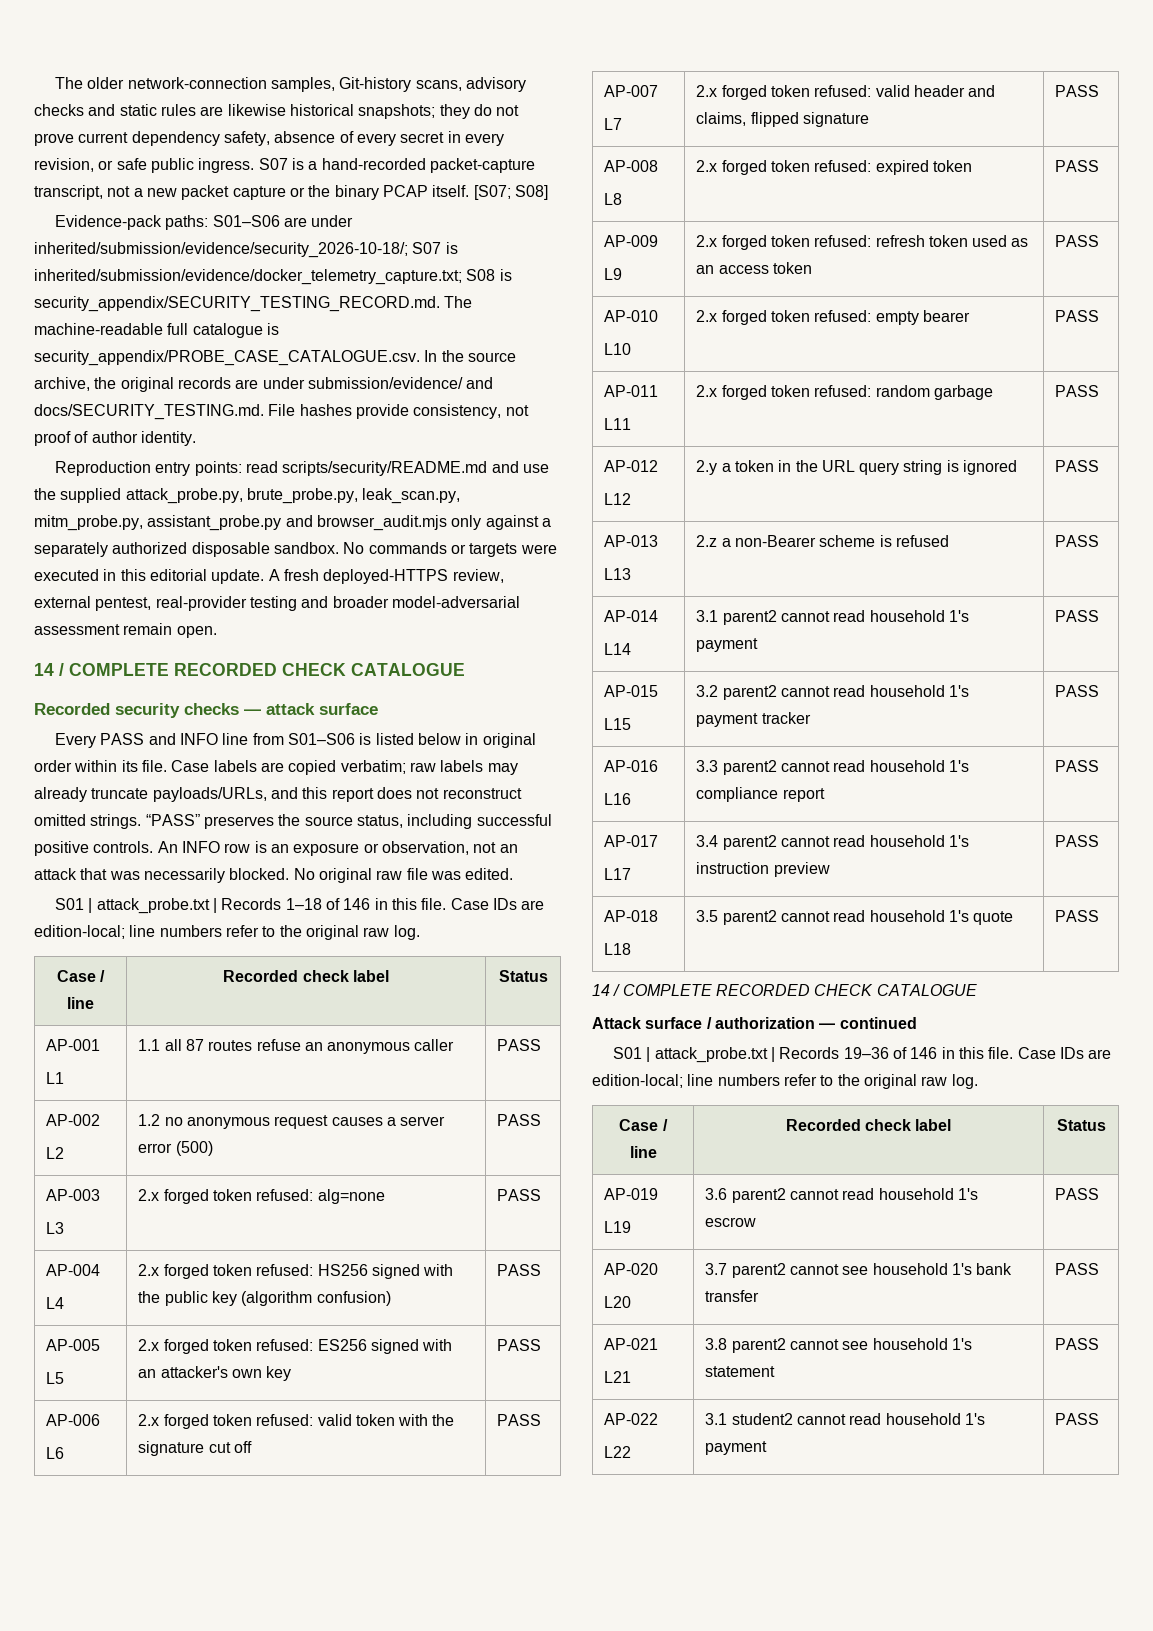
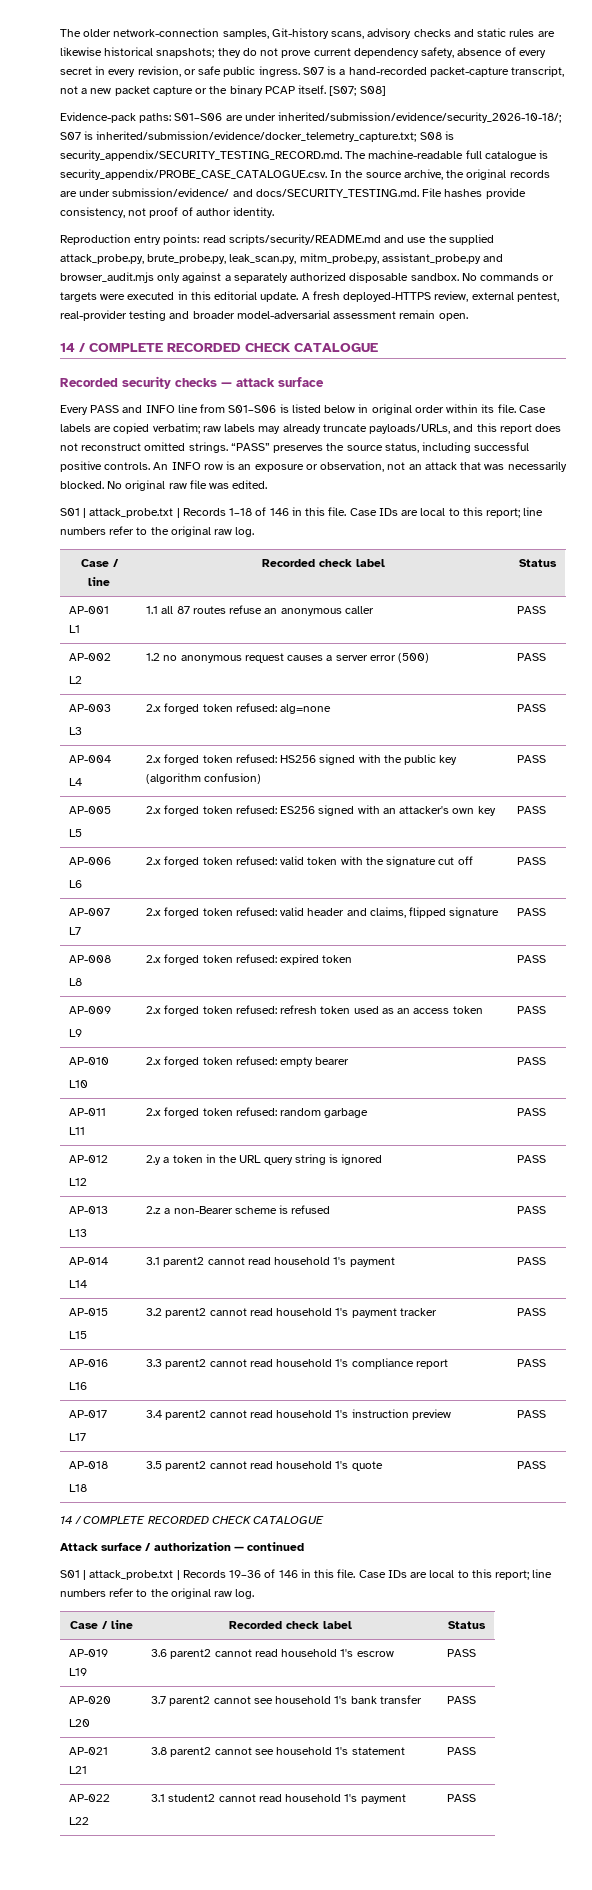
- S01 | attack_probe.txt | Records 1–18 of 146 in this file. Case IDs are edition-local; line numbers refer to the original raw log.
+ S01 | attack_probe.txt | Records 1–18 of 146 in this file. Case IDs are local to this report; line numbers refer to the original raw log.
- S01 | attack_probe.txt | Records 19–36 of 146 in this file. Case IDs are edition-local; line numbers refer to the original raw log.
+ S01 | attack_probe.txt | Records 19–36 of 146 in this file. Case IDs are local to this report; line numbers refer to the original raw log.

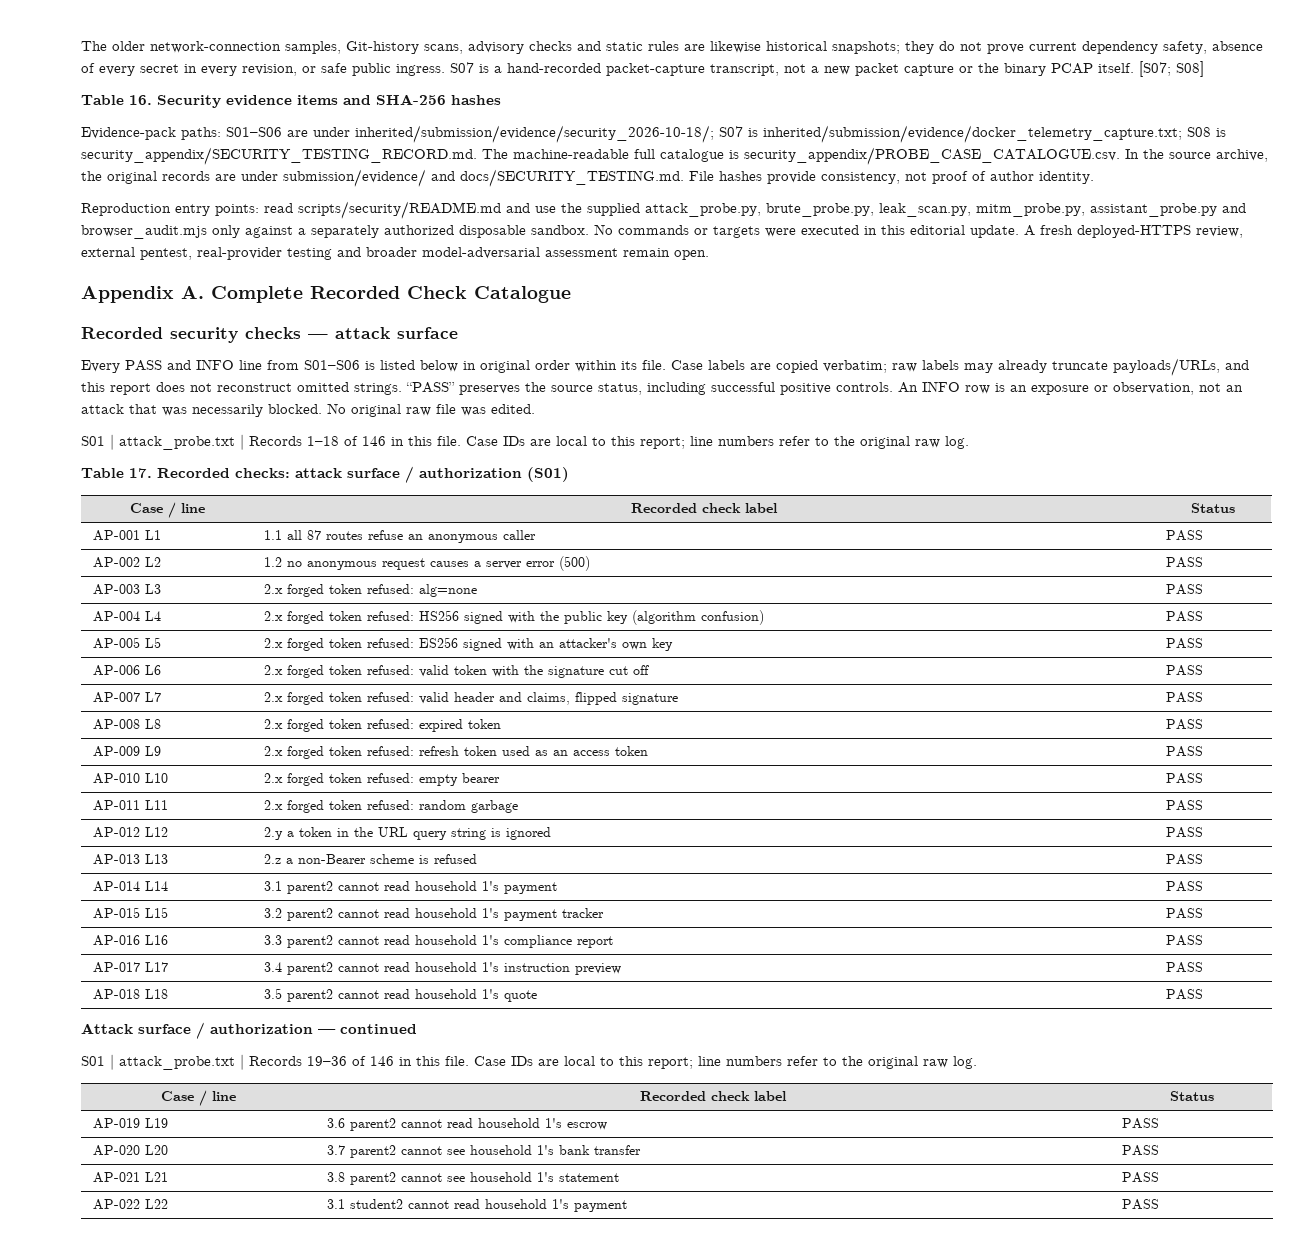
+ Table 16. Security evidence items and SHA-256 hashes
  A fresh deployed-HTTPS review, external pentest, real-provider testing and broader model-adversarial assessment remain open.
- 14 / COMPLETE RECORDED CHECK CATALOGUE
+ Appendix A. Complete Recorded Check Catalogue
+ Table 17. Recorded checks: attack surface / authorization (S01)
- AP-001
- L1 | 1.1 all 87 routes refuse an anonymous caller | PASS
+ AP-001 L1 | 1.1 all 87 routes refuse an anonymous caller | PASS
- AP-002
- L2 | 1.2 no anonymous request causes a server error (500) | PASS
+ AP-002 L2 | 1.2 no anonymous request causes a server error (500) | PASS
- AP-003
- L3 | 2.x forged token refused: alg=none | PASS
+ AP-003 L3 | 2.x forged token refused: alg=none | PASS
- AP-004
- L4 | 2.x forged token refused: HS256 signed with the public key (algorithm confusion) | PASS
+ AP-004 L4 | 2.x forged token refused: HS256 signed with the public key (algorithm confusion) | PASS
- AP-005
- L5 | 2.x forged token refused: ES256 signed with an attacker's own key | PASS
+ AP-005 L5 | 2.x forged token refused: ES256 signed with an attacker's own key | PASS
- AP-006
- L6 | 2.x forged token refused: valid token with the signature cut off | PASS
+ AP-006 L6 | 2.x forged token refused: valid token with the signature cut off | PASS
- AP-007
- L7 | 2.x forged token refused: valid header and claims, flipped signature | PASS
+ AP-007 L7 | 2.x forged token refused: valid header and claims, flipped signature | PASS
- AP-008
- L8 | 2.x forged token refused: expired token | PASS
+ AP-008 L8 | 2.x forged token refused: expired token | PASS
- AP-009
- L9 | 2.x forged token refused: refresh token used as an access token | PASS
+ AP-009 L9 | 2.x forged token refused: refresh token used as an access token | PASS
- AP-010
- L10 | 2.x forged token refused: empty bearer | PASS
+ AP-010 L10 | 2.x forged token refused: empty bearer | PASS
- AP-011
- L11 | 2.x forged token refused: random garbage | PASS
+ AP-011 L11 | 2.x forged token refused: random garbage | PASS
- AP-012
- L12 | 2.y a token in the URL query string is ignored | PASS
+ AP-012 L12 | 2.y a token in the URL query string is ignored | PASS
- AP-013
- L13 | 2.z a non-Bearer scheme is refused | PASS
+ AP-013 L13 | 2.z a non-Bearer scheme is refused | PASS
- AP-014
- L14 | 3.1 parent2 cannot read household 1's payment | PASS
+ AP-014 L14 | 3.1 parent2 cannot read household 1's payment | PASS
- AP-015
- L15 | 3.2 parent2 cannot read household 1's payment tracker | PASS
+ AP-015 L15 | 3.2 parent2 cannot read household 1's payment tracker | PASS
- AP-016
- L16 | 3.3 parent2 cannot read household 1's compliance report | PASS
+ AP-016 L16 | 3.3 parent2 cannot read household 1's compliance report | PASS
- AP-017
- L17 | 3.4 parent2 cannot read household 1's instruction preview | PASS
+ AP-017 L17 | 3.4 parent2 cannot read household 1's instruction preview | PASS
- AP-018
- L18 | 3.5 parent2 cannot read household 1's quote | PASS
- 14 / COMPLETE RECORDED CHECK CATALOGUE
+ AP-018 L18 | 3.5 parent2 cannot read household 1's quote | PASS
- AP-019
- L19 | 3.6 parent2 cannot read household 1's escrow | PASS
+ AP-019 L19 | 3.6 parent2 cannot read household 1's escrow | PASS
- AP-020
- L20 | 3.7 parent2 cannot see household 1's bank transfer | PASS
+ AP-020 L20 | 3.7 parent2 cannot see household 1's bank transfer | PASS
- AP-021
- L21 | 3.8 parent2 cannot see household 1's statement | PASS
+ AP-021 L21 | 3.8 parent2 cannot see household 1's statement | PASS
- AP-022
- L22 | 3.1 student2 cannot read household 1's payment | PASS
+ AP-022 L22 | 3.1 student2 cannot read household 1's payment | PASS

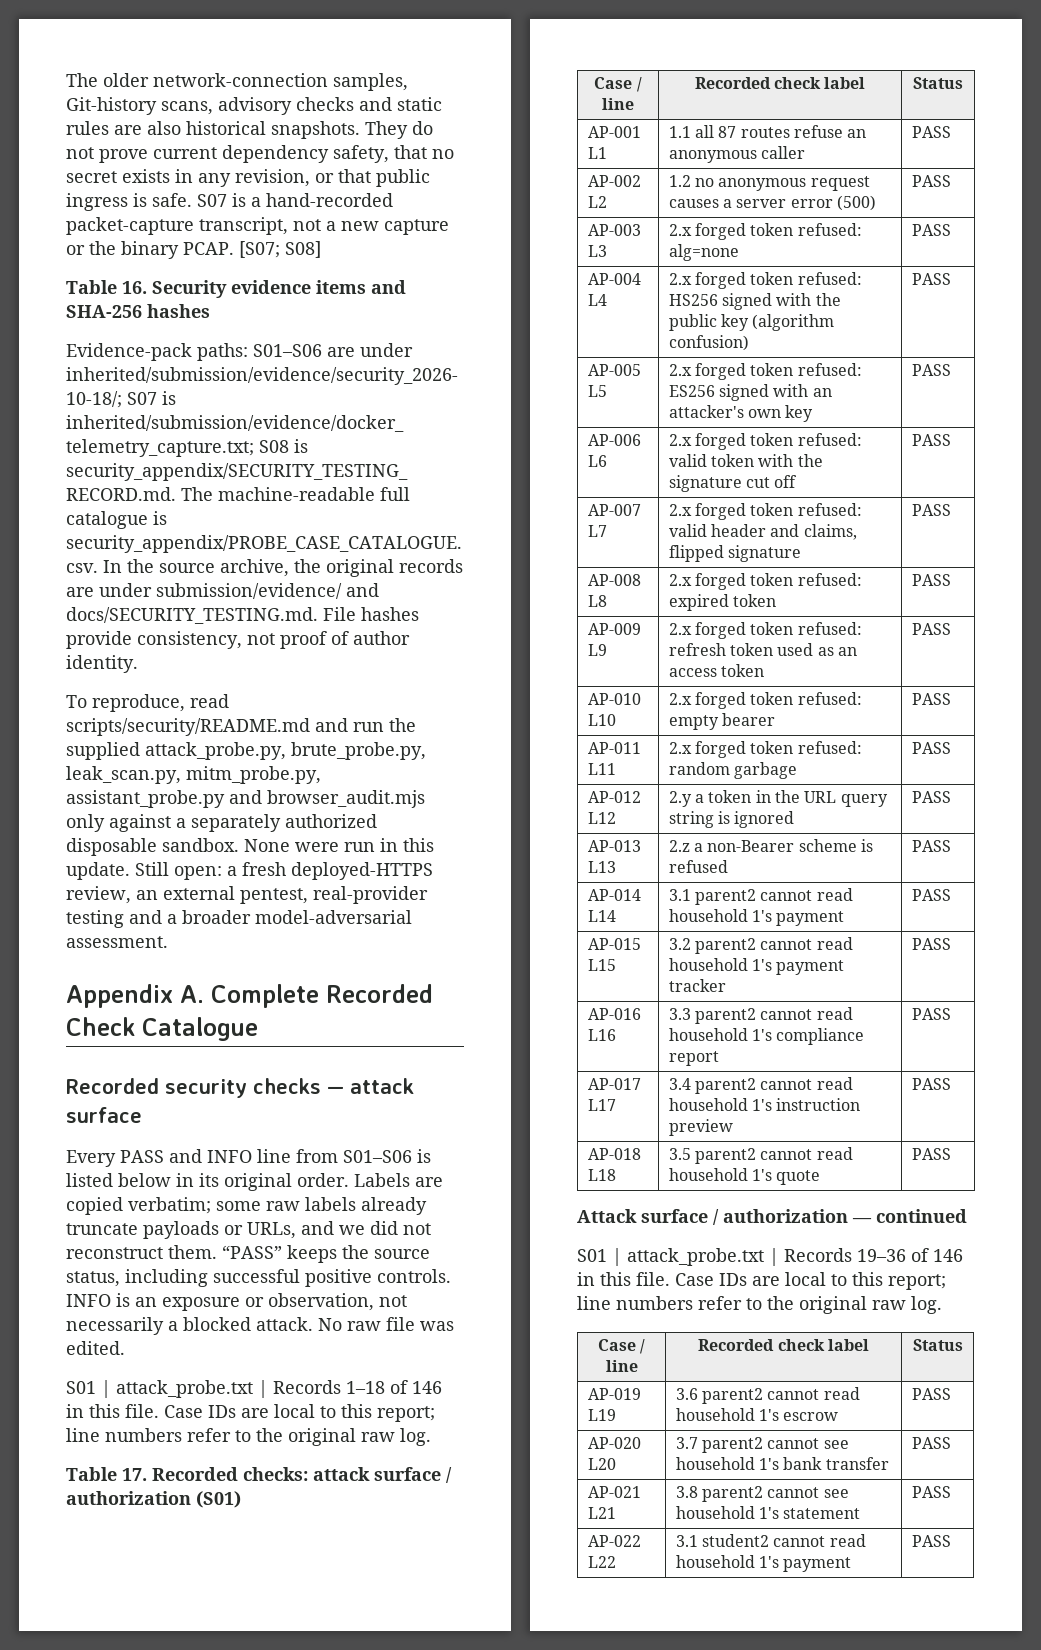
- The older network-connection samples, Git-history scans, advisory checks and static rules are likewise historical snapshots; they do not prove current dependency safety, absence of every secret in every revision, or safe public ingress.
+ The older network-connection samples, Git-history scans, advisory checks and static rules are also historical snapshots. They do not prove current dependency safety, that no secret exists in any revision, or that public ingress is safe.
- S07 is a hand-recorded packet-capture transcript, not a new packet capture or the binary PCAP itself.
+ S07 is a hand-recorded packet-capture transcript, not a new capture or the binary PCAP.
- Reproduction entry points: read scripts/security/README.md and use the supplied attack_probe.py, brute_probe.py, leak_scan.py, mitm_probe.py, assistant_probe.py and browser_audit.mjs only against a separately authorized disposable sandbox.
+ To reproduce, read scripts/security/README.md and run the supplied attack_probe.py, brute_probe.py, leak_scan.py, mitm_probe.py, assistant_probe.py and browser_audit.mjs only against a separately authorized disposable sandbox.
- No commands or targets were executed in this editorial update. A fresh deployed-HTTPS review, external pentest, real-provider testing and broader model-adversarial assessment remain open.
+ None were run in this update. Still open: a fresh deployed-HTTPS review, an external pentest, real-provider testing and a broader model-adversarial assessment.
- Every PASS and INFO line from S01–S06 is listed below in original order within its file. Case labels are copied verbatim; raw labels may already truncate payloads/URLs, and this report does not reconstruct omitted strings. “PASS” preserves the source status, including successful positive controls.
+ Every PASS and INFO line from S01–S06 is listed below in its original order. Labels are copied verbatim; some raw labels already truncate payloads or URLs, and we did not reconstruct them. “PASS” keeps the source status, including successful positive controls.
- An INFO row is an exposure or observation, not an attack that was necessarily blocked. No original raw file was edited.
+ INFO is an exposure or observation, not necessarily a blocked attack. No raw file was edited.

